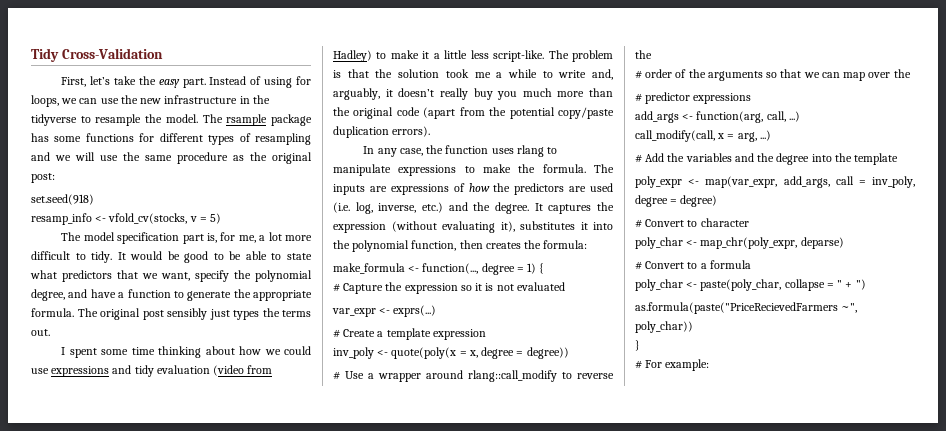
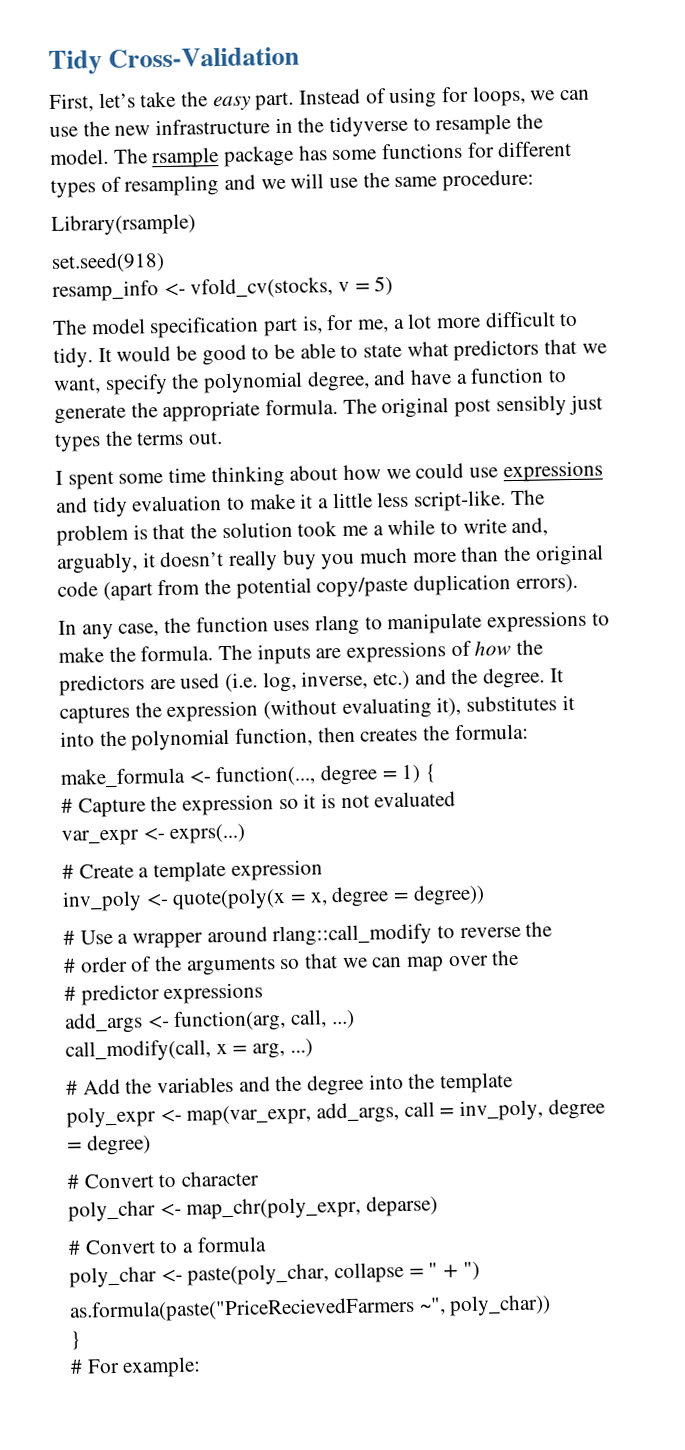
- The rsample package has some functions for different types of resampling and we will use the same procedure as the original post:
+ The rsample package has some functions for different types of resampling and we will use the same procedure:
+ Library(rsample)
- I spent some time thinking about how we could use expressions and tidy evaluation (video from Hadley) to make it a little less script-like.
+ I spent some time thinking about how we could use expressions and tidy evaluation to make it a little less script-like.

